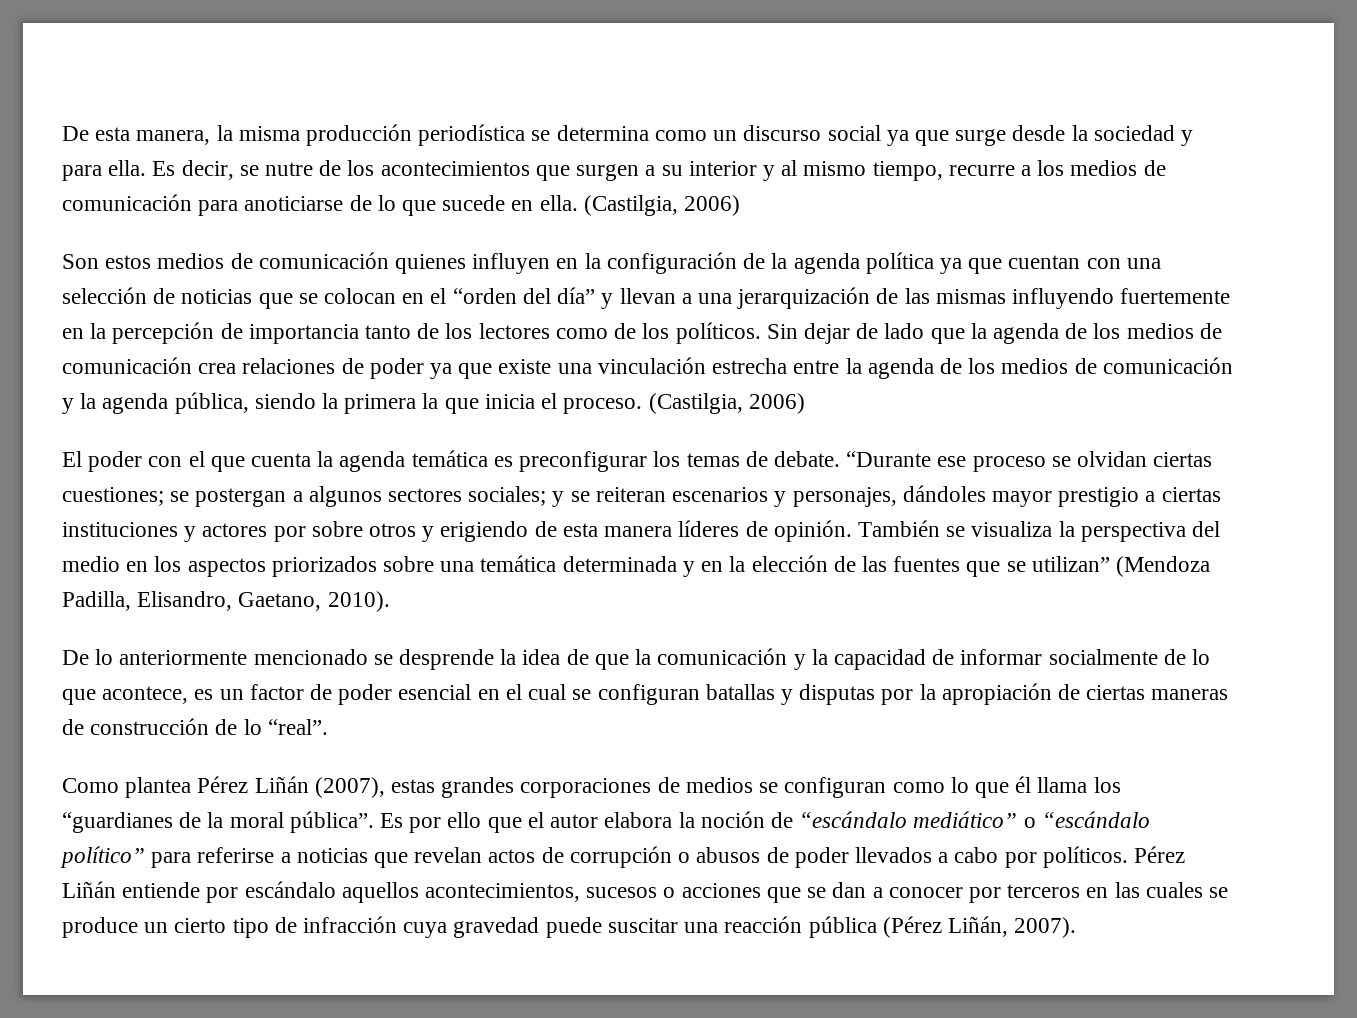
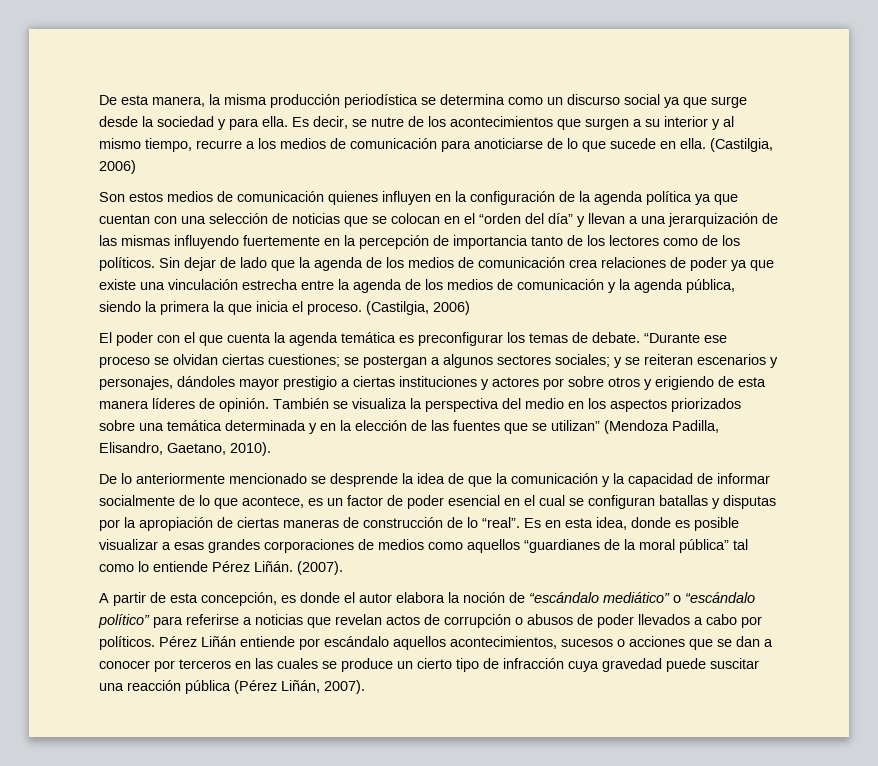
- De lo anteriormente mencionado se desprende la idea de que la comunicación y la capacidad de informar socialmente de lo que acontece, es un factor de poder esencial en el cual se configuran batallas y disputas por la apropiación de ciertas maneras de construcción de lo “real”.
- Como plantea Pérez Liñán (2007), estas grandes corporaciones de medios se configuran como lo que él llama los “guardianes de la moral pública”. Es por ello que el autor elabora la noción de “escándalo mediático” o “escándalo político” para referirse a noticias que revelan actos de corrupción o abusos de poder llevados a cabo por políticos.
+ De lo anteriormente mencionado se desprende la idea de que la comunicación y la capacidad de informar socialmente de lo que acontece, es un factor de poder esencial en el cual se configuran batallas y disputas por la apropiación de ciertas maneras de construcción de lo “real”. Es en esta idea, donde es posible visualizar a esas grandes corporaciones de medios como aquellos “guardianes de la moral pública” tal como lo entiende Pérez Liñán. (2007).
+ A partir de esta concepción, es donde el autor elabora la noción de “escándalo mediático” o “escándalo político” para referirse a noticias que revelan actos de corrupción o abusos de poder llevados a cabo por políticos.

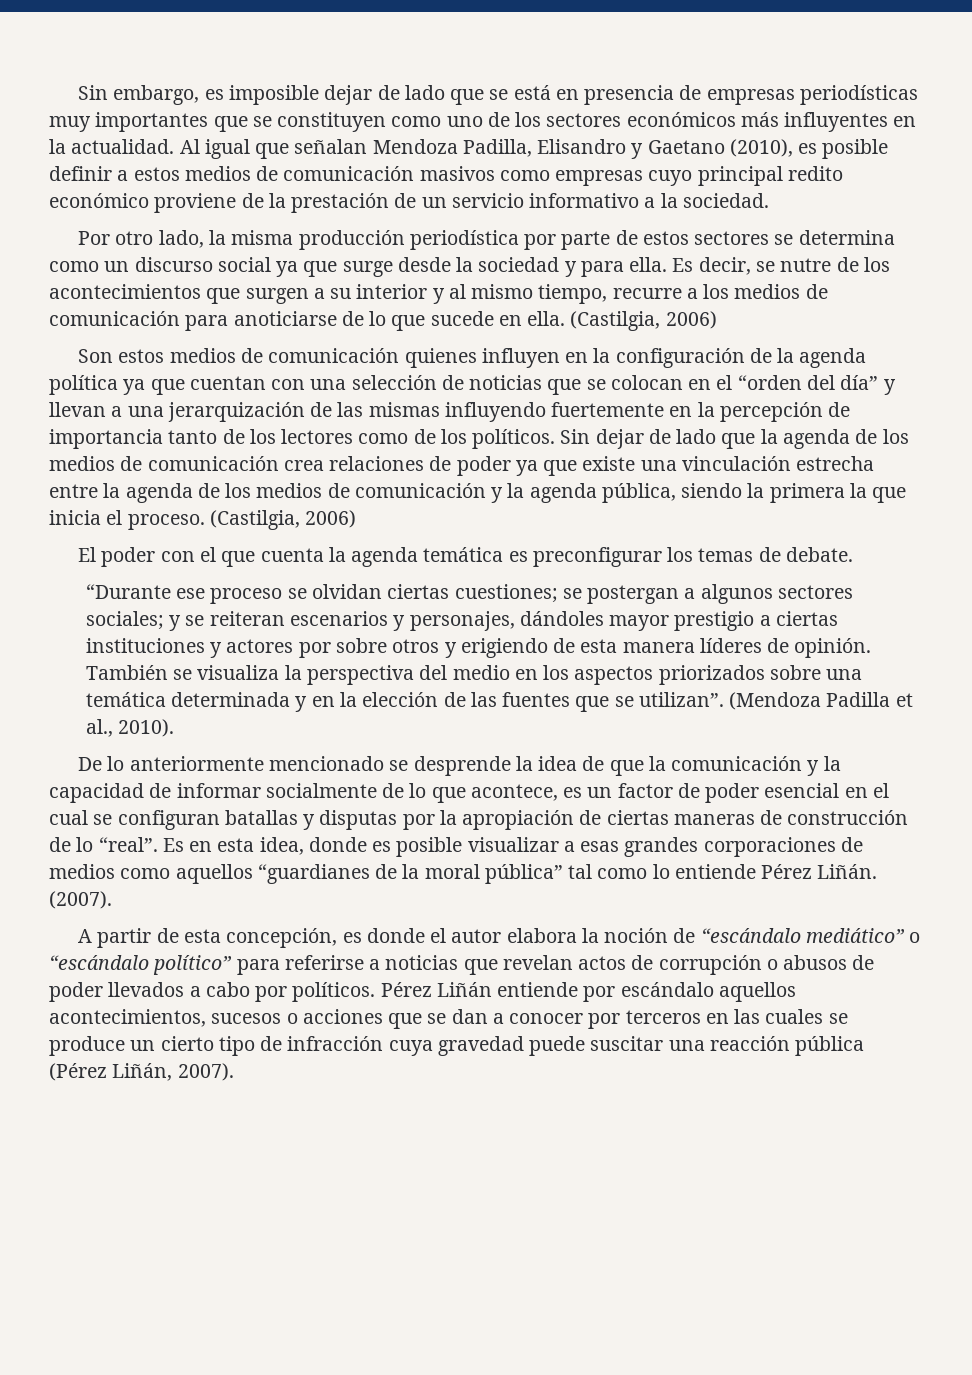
- De esta manera, la misma producción periodística se determina como un discurso social ya que surge desde la sociedad y para ella.
+ Sin embargo, es imposible dejar de lado que se está en presencia de empresas periodísticas muy importantes que se constituyen como uno de los sectores económicos más influyentes en la actualidad. Al igual que señalan Mendoza Padilla, Elisandro y Gaetano (2010), es posible definir a estos medios de comunicación masivos como empresas cuyo principal redito económico proviene de la prestación de un servicio informativo a la sociedad.
+ Por otro lado, la misma producción periodística por parte de estos sectores se determina como un discurso social ya que surge desde la sociedad y para ella.
- El poder con el que cuenta la agenda temática es preconfigurar los temas de debate. “Durante ese proceso se olvidan ciertas cuestiones; se postergan a algunos sectores sociales; y se reiteran escenarios y personajes, dándoles mayor prestigio a ciertas instituciones y actores por sobre otros y erigiendo de esta manera líderes de opinión.
+ El poder con el que cuenta la agenda temática es preconfigurar los temas de debate.
+ “Durante ese proceso se olvidan ciertas cuestiones; se postergan a algunos sectores sociales; y se reiteran escenarios y personajes, dándoles mayor prestigio a ciertas instituciones y actores por sobre otros y erigiendo de esta manera líderes de opinión.
- También se visualiza la perspectiva del medio en los aspectos priorizados sobre una temática determinada y en la elección de las fuentes que se utilizan” (Mendoza Padilla, Elisandro, Gaetano, 2010).
+ También se visualiza la perspectiva del medio en los aspectos priorizados sobre una temática determinada y en la elección de las fuentes que se utilizan”. (Mendoza Padilla et al., 2010).

